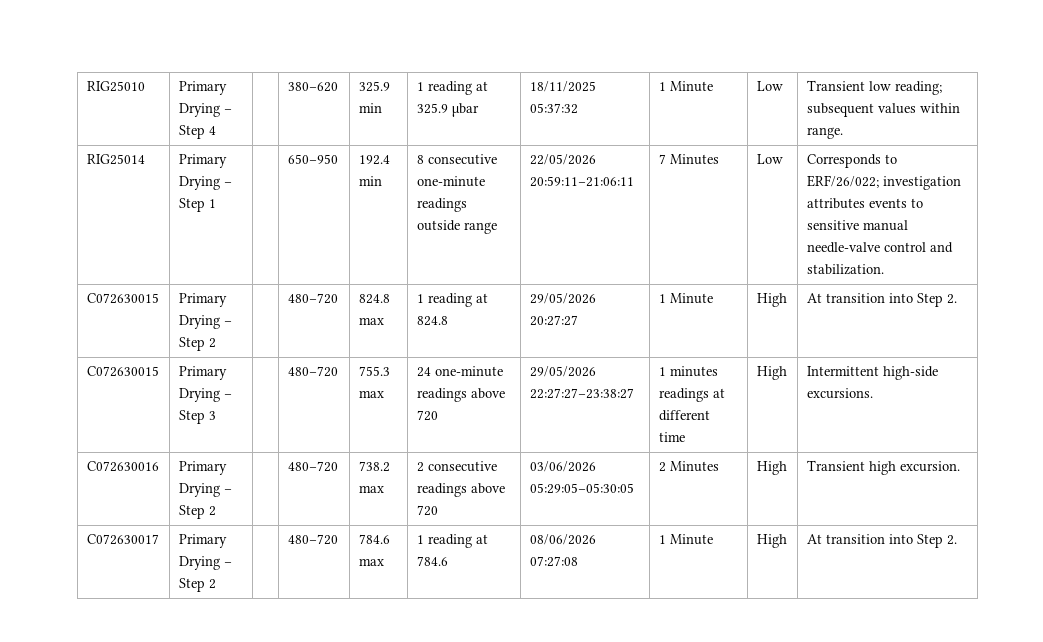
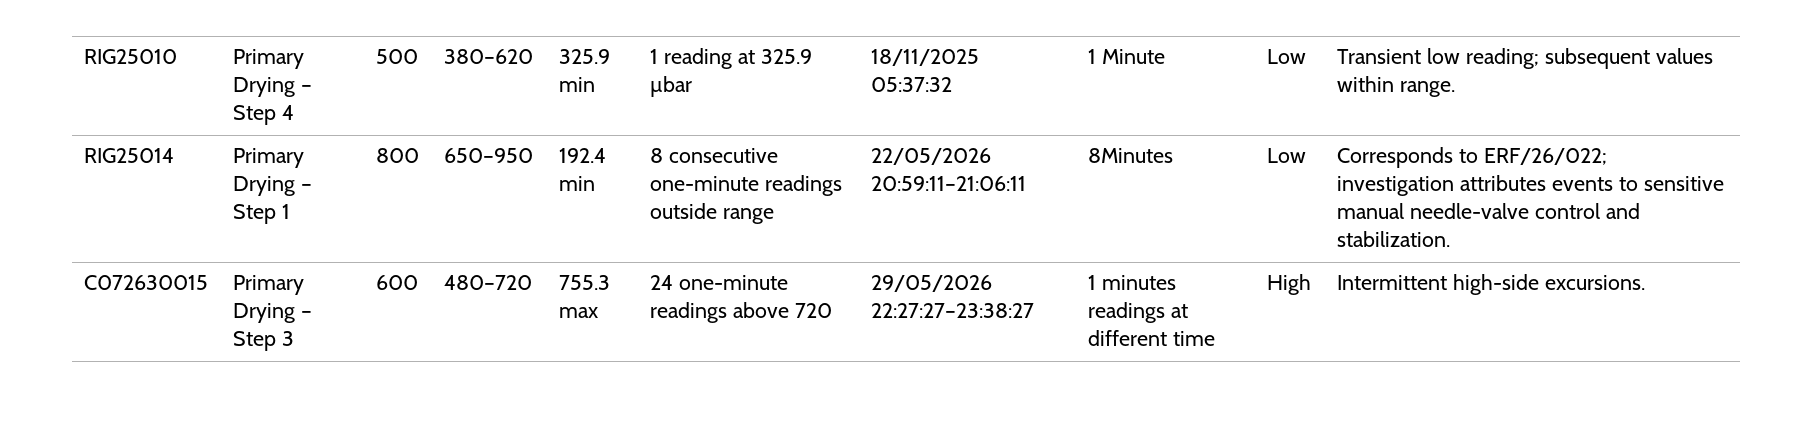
- RIG25010 | Primary Drying – Step 4 | | 380–620 | 325.9 min | 1 reading at 325.9 µbar | 18/11/2025 05:37:32 | 1 Minute | Low | Transient low reading; subsequent values within range.
+ RIG25010 | Primary Drying – Step 4 | 500 | 380–620 | 325.9 min | 1 reading at 325.9 µbar | 18/11/2025 05:37:32 | 1 Minute | Low | Transient low reading; subsequent values within range.
- RIG25014 | Primary Drying – Step 1 | | 650–950 | 192.4 min | 8 consecutive one-minute readings outside range | 22/05/2026 20:59:11–21:06:11 | 7 Minutes | Low | Corresponds to ERF/26/022; investigation attributes events to sensitive manual needle-valve control and stabilization.
+ RIG25014 | Primary Drying – Step 1 | 800 | 650–950 | 192.4 min | 8 consecutive one-minute readings outside range | 22/05/2026 20:59:11–21:06:11 | 8Minutes | Low | Corresponds to ERF/26/022; investigation attributes events to sensitive manual needle-valve control and stabilization.
- C072630015 | Primary Drying – Step 2 | | 480–720 | 824.8 max | 1 reading at 824.8 | 29/05/2026 20:27:27 | 1 Minute | High | At transition into Step 2.
- C072630015 | Primary Drying – Step 3 | | 480–720 | 755.3 max | 24 one-minute readings above 720 | 29/05/2026 22:27:27–23:38:27 | 1 minutes readings at different time | High | Intermittent high-side excursions.
+ C072630015 | Primary Drying – Step 3 | 600 | 480–720 | 755.3 max | 24 one-minute readings above 720 | 29/05/2026 22:27:27–23:38:27 | 1 minutes readings at different time | High | Intermittent high-side excursions.
- C072630016 | Primary Drying – Step 2 | | 480–720 | 738.2 max | 2 consecutive readings above 720 | 03/06/2026 05:29:05–05:30:05 | 2 Minutes | High | Transient high excursion.
- C072630017 | Primary Drying – Step 2 | | 480–720 | 784.6 max | 1 reading at 784.6 | 08/06/2026 07:27:08 | 1 Minute | High | At transition into Step 2.

